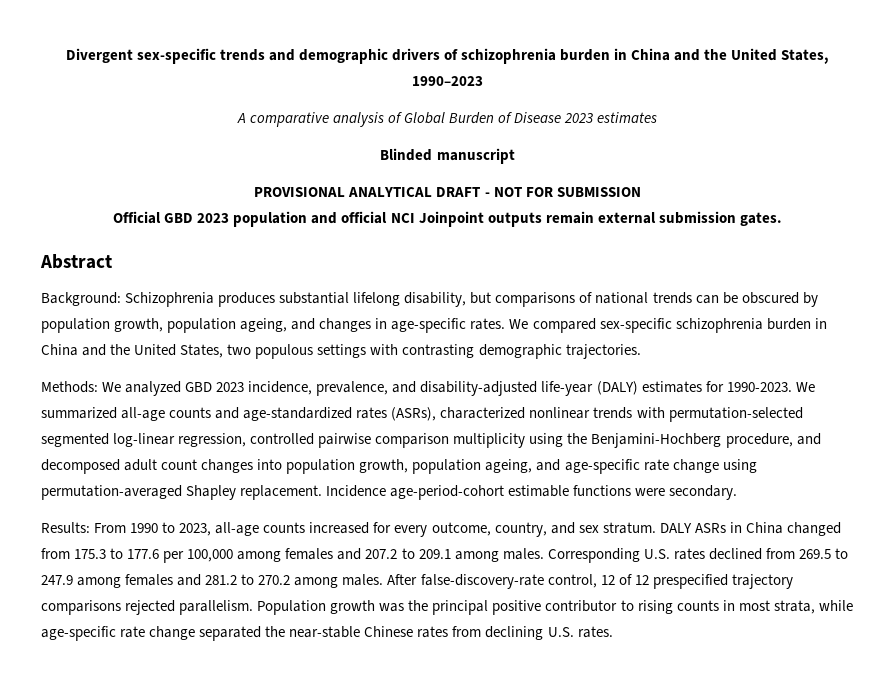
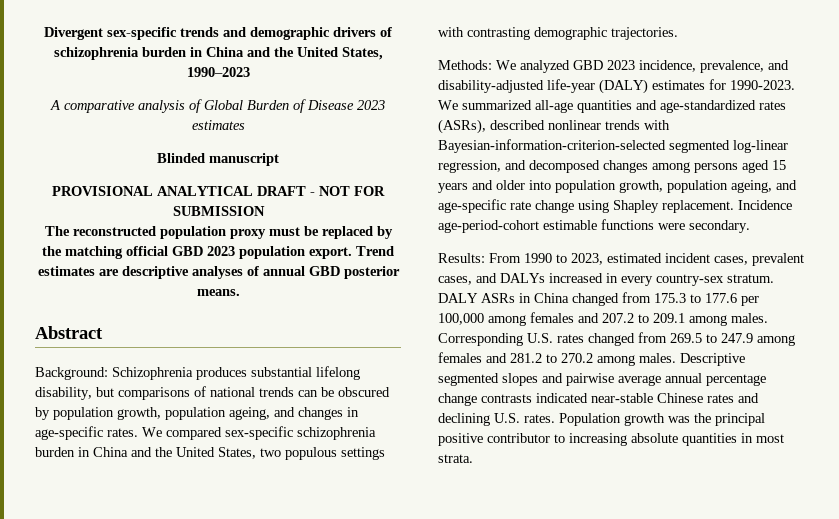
- Official GBD 2023 population and official NCI Joinpoint outputs remain external submission gates.
+ The reconstructed population proxy must be replaced by the matching official GBD 2023 population export. Trend estimates are descriptive analyses of annual GBD posterior means.
- We summarized all-age counts and age-standardized rates (ASRs), characterized nonlinear trends with permutation-selected segmented log-linear regression, controlled pairwise comparison multiplicity using the Benjamini-Hochberg procedure, and decomposed adult count changes into population growth, population ageing, and age-specific rate change using permutation-averaged Shapley replacement.
+ We summarized all-age quantities and age-standardized rates (ASRs), described nonlinear trends with Bayesian-information-criterion-selected segmented log-linear regression, and decomposed changes among persons aged 15 years and older into population growth, population ageing, and age-specific rate change using Shapley replacement.
- Results: From 1990 to 2023, all-age counts increased for every outcome, country, and sex stratum.
+ Results: From 1990 to 2023, estimated incident cases, prevalent cases, and DALYs increased in every country-sex stratum.
- Corresponding U.S. rates declined from 269.5 to 247.9 among females and 281.2 to 270.2 among males.
+ Corresponding U.S. rates changed from 269.5 to 247.9 among females and 281.2 to 270.2 among males.
- After false-discovery-rate control, 12 of 12 prespecified trajectory comparisons rejected parallelism.
+ Descriptive segmented slopes and pairwise average annual percentage change contrasts indicated near-stable Chinese rates and declining U.S. rates.
- Population growth was the principal positive contributor to rising counts in most strata, while age-specific rate change separated the near-stable Chinese rates from declining U.S. rates.
+ Population growth was the principal positive contributor to increasing absolute quantities in most strata.

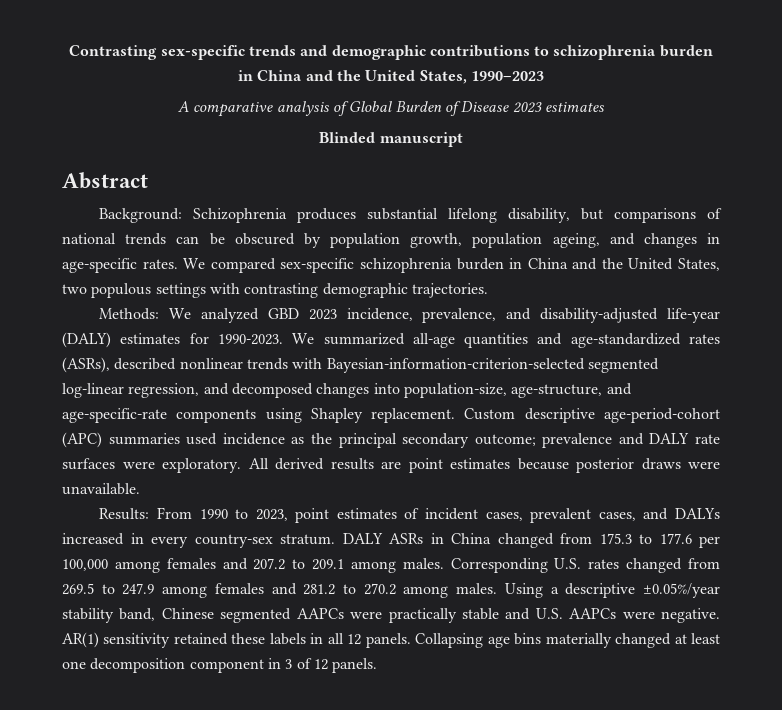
- Divergent sex-specific trends and demographic drivers of schizophrenia burden in China and the United States, 1990–2023
+ Contrasting sex-specific trends and demographic contributions to schizophrenia burden in China and the United States, 1990–2023
- PROVISIONAL ANALYTICAL DRAFT - NOT FOR SUBMISSION
- The reconstructed population proxy must be replaced by the matching official GBD 2023 population export. Trend estimates are descriptive analyses of annual GBD posterior means.
- We summarized all-age quantities and age-standardized rates (ASRs), described nonlinear trends with Bayesian-information-criterion-selected segmented log-linear regression, and decomposed changes among persons aged 15 years and older into population growth, population ageing, and age-specific rate change using Shapley replacement. Incidence age-period-cohort estimable functions were secondary.
+ We summarized all-age quantities and age-standardized rates (ASRs), described nonlinear trends with Bayesian-information-criterion-selected segmented log-linear regression, and decomposed changes into population-size, age-structure, and age-specific-rate components using Shapley replacement. Custom descriptive age-period-cohort (APC) summaries used incidence as the principal secondary outcome; prevalence and DALY rate surfaces were exploratory. All derived results are point estimates because posterior draws were unavailable.
- Results: From 1990 to 2023, estimated incident cases, prevalent cases, and DALYs increased in every country-sex stratum.
+ Results: From 1990 to 2023, point estimates of incident cases, prevalent cases, and DALYs increased in every country-sex stratum.
- Descriptive segmented slopes and pairwise average annual percentage change contrasts indicated near-stable Chinese rates and declining U.S. rates. Population growth was the principal positive contributor to increasing absolute quantities in most strata.
+ Using a descriptive ±0.05%/year stability band, Chinese segmented AAPCs were practically stable and U.S. AAPCs were negative. AR(1) sensitivity retained these labels in all 12 panels. Collapsing age bins materially changed at least one decomposition component in 3 of 12 panels.

